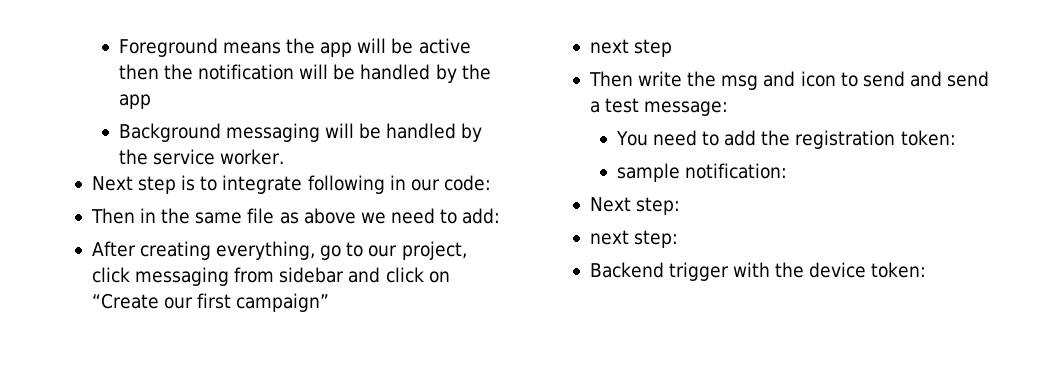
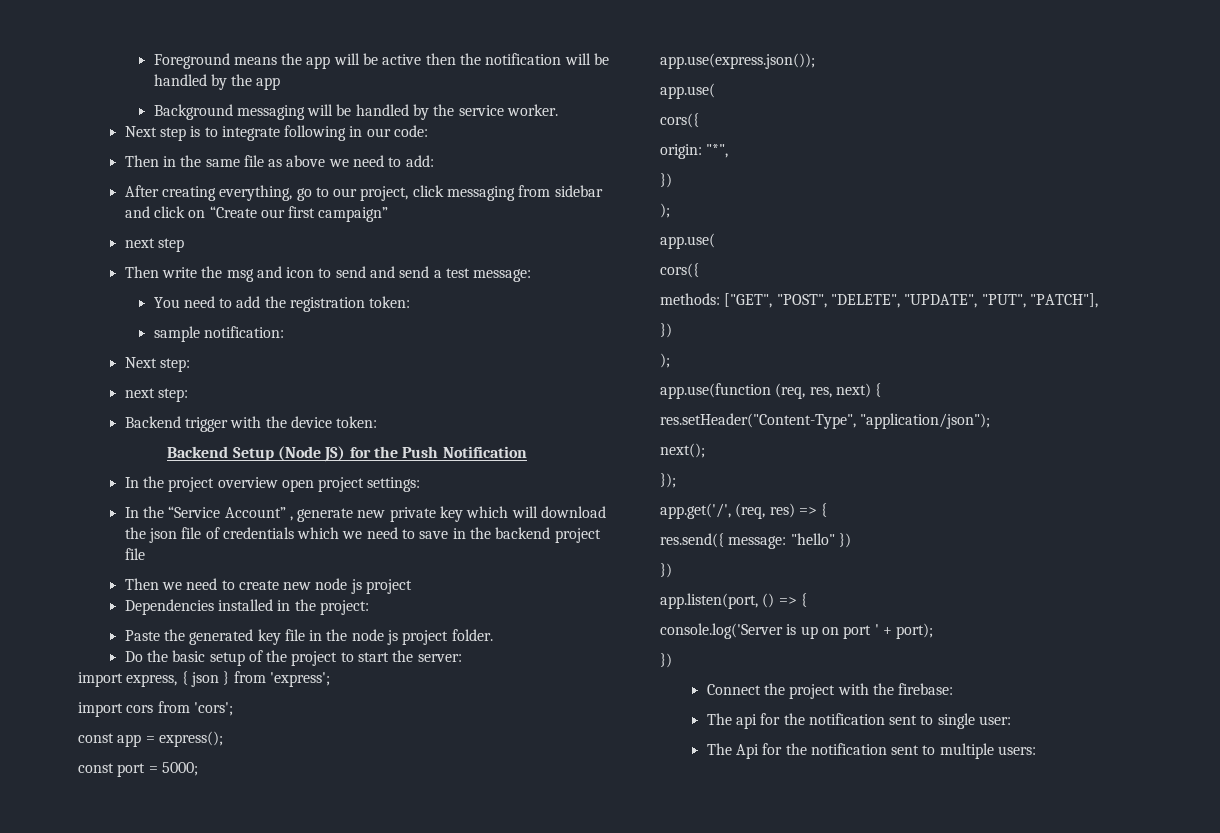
+ Backend Setup (Node JS) for the Push Notification
+ In the project overview open project settings:
+ In the “Service Account” , generate new private key which will download the json file of credentials which we need to save in the backend project file
+ Then we need to create new node js project
+ Dependencies installed in the project:
+ Paste the generated key file in the node js project folder.
+ Do the basic setup of the project to start the server:
+ import express, { json } from 'express';
+ import cors from 'cors';
+ const app = express();
+ const port = 5000;
+ app.use(express.json());
+ app.use(
+ cors({
+ origin: "*",
+ })
+ );
+ app.use(
+ cors({
+ methods: ["GET", "POST", "DELETE", "UPDATE", "PUT", "PATCH"],
+ })
+ );
+ app.use(function (req, res, next) {
+ res.setHeader("Content-Type", "application/json");
+ next();
+ });
+ app.get('/', (req, res) => {
+ res.send({ message: "hello" })
+ })
+ app.listen(port, () => {
+ console.log('Server is up on port ' + port);
+ })
+ Connect the project with the firebase:
+ The api for the notification sent to single user:
+ The Api for the notification sent to multiple users:

